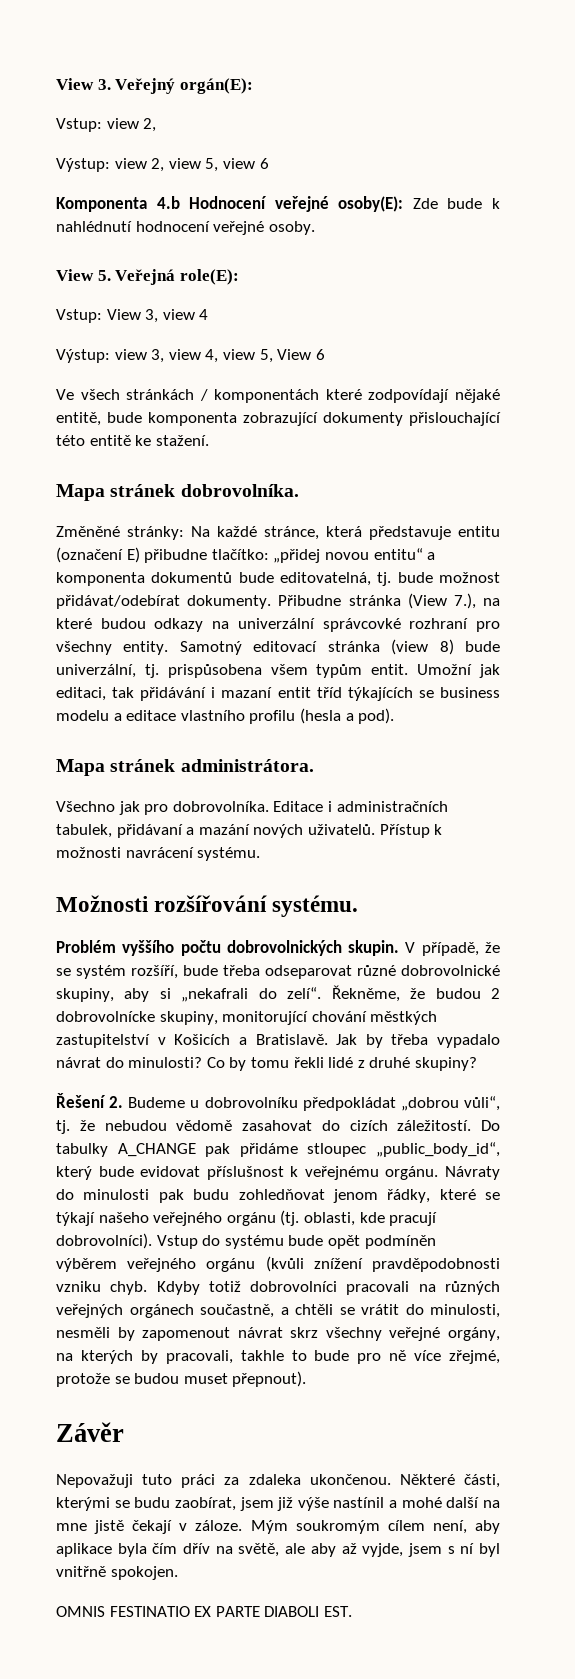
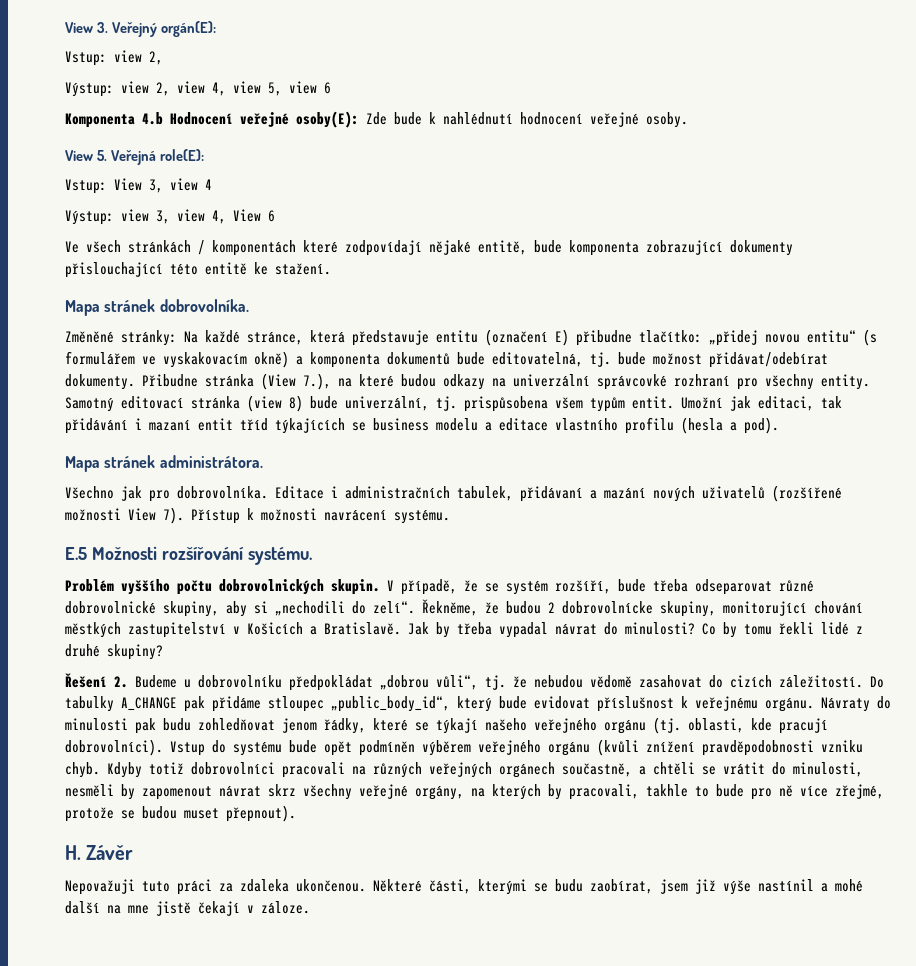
- Výstup: view 2, view 5, view 6
+ Výstup: view 2, view 4, view 5, view 6
- Výstup: view 3, view 4, view 5, View 6
+ Výstup: view 3, view 4, View 6
- Změněné stránky: Na každé stránce, která představuje entitu (označení E) přibudne tlačítko: „přidej novou entitu“ a komponenta dokumentů bude editovatelná, tj. bude možnost přidávat/odebírat dokumenty.
+ Změněné stránky: Na každé stránce, která představuje entitu (označení E) přibudne tlačítko: „přidej novou entitu“ (s formulářem ve vyskakovacím okně) a komponenta dokumentů bude editovatelná, tj. bude možnost přidávat/odebírat dokumenty.
- Editace i administračních tabulek, přidávaní a mazání nových uživatelů.
+ Editace i administračních tabulek, přidávaní a mazání nových uživatelů (rozšířené možnosti View 7).
- Možnosti rozšířování systému.
+ E.5 Možnosti rozšířování systému.
- V případě, že se systém rozšíří, bude třeba odseparovat různé dobrovolnické skupiny, aby si „nekafrali do zelí“.
+ V případě, že se systém rozšíří, bude třeba odseparovat různé dobrovolnické skupiny, aby si „nechodili do zelí“.
- Jak by třeba vypadalo návrat do minulosti?
+ Jak by třeba vypadal návrat do minulosti?
- Závěr
+ H. Závěr
- Mým soukromým cílem není, aby aplikace byla čím dřív na světě, ale aby až vyjde, jsem s ní byl vnitřně spokojen.
- OMNIS FESTINATIO EX PARTE DIABOLI EST.

